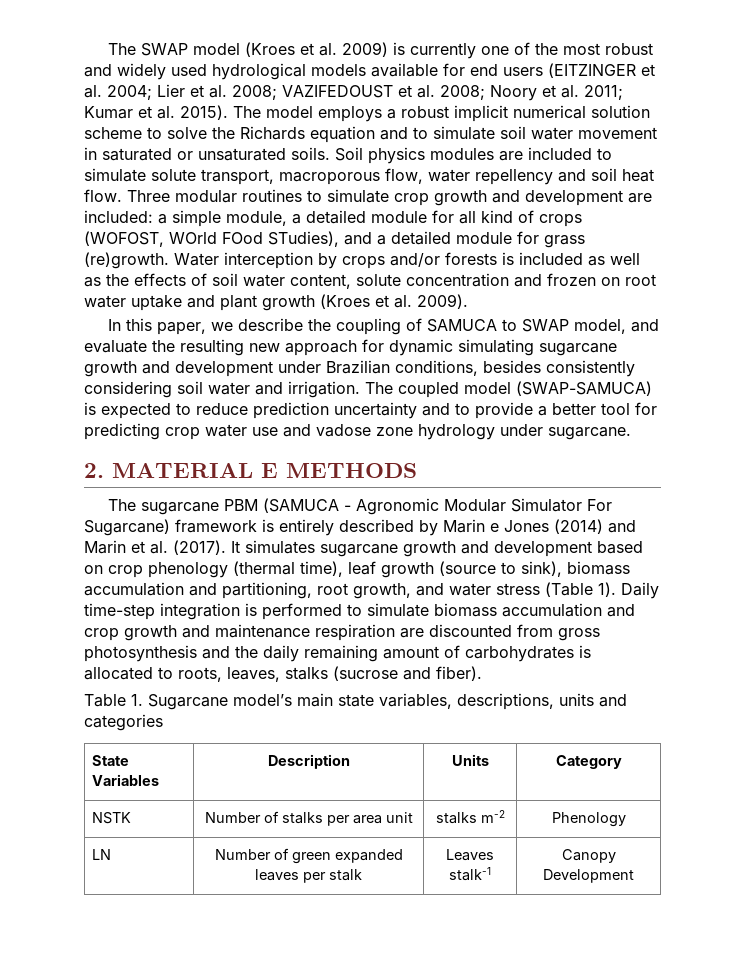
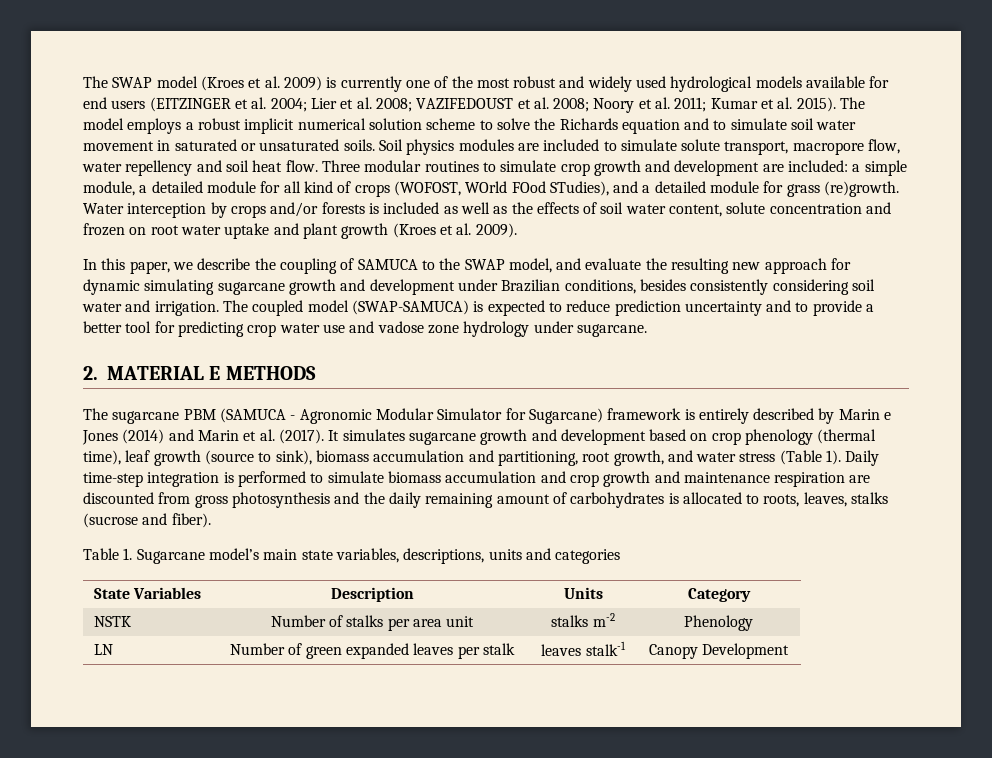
- Soil physics modules are included to simulate solute transport, macroporous flow, water repellency and soil heat flow.
+ Soil physics modules are included to simulate solute transport, macropore flow, water repellency and soil heat flow.
- In this paper, we describe the coupling of SAMUCA to SWAP model, and evaluate the resulting new approach for dynamic simulating sugarcane growth and development under Brazilian conditions, besides consistently considering soil water and irrigation.
+ In this paper, we describe the coupling of SAMUCA to the SWAP model, and evaluate the resulting new approach for dynamic simulating sugarcane growth and development under Brazilian conditions, besides consistently considering soil water and irrigation.
- The sugarcane PBM (SAMUCA - Agronomic Modular Simulator For Sugarcane) framework is entirely described by Marin e Jones (2014) and Marin et al. (2017).
+ The sugarcane PBM (SAMUCA - Agronomic Modular Simulator for Sugarcane) framework is entirely described by Marin e Jones (2014) and Marin et al. (2017).
- LN | Number of green expanded leaves per stalk | Leaves stalk-1 | Canopy Development
+ LN | Number of green expanded leaves per stalk | leaves stalk-1 | Canopy Development

